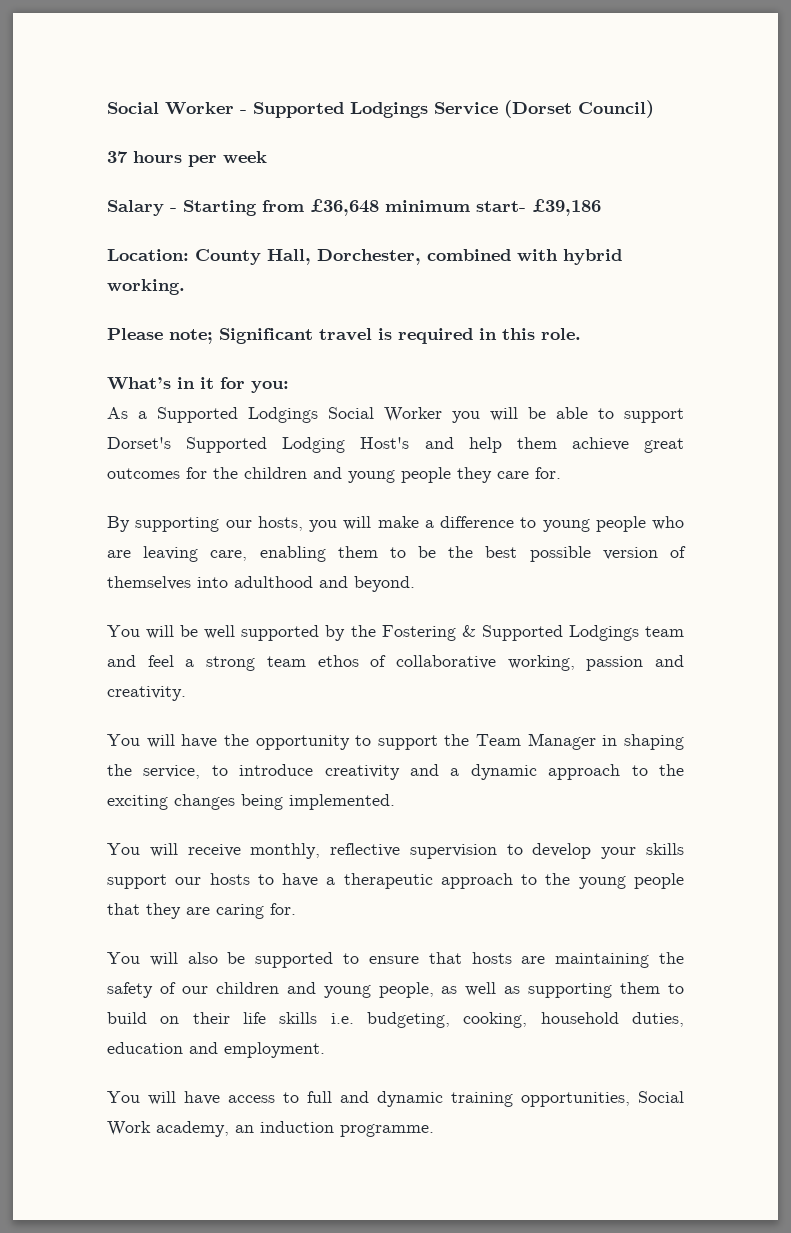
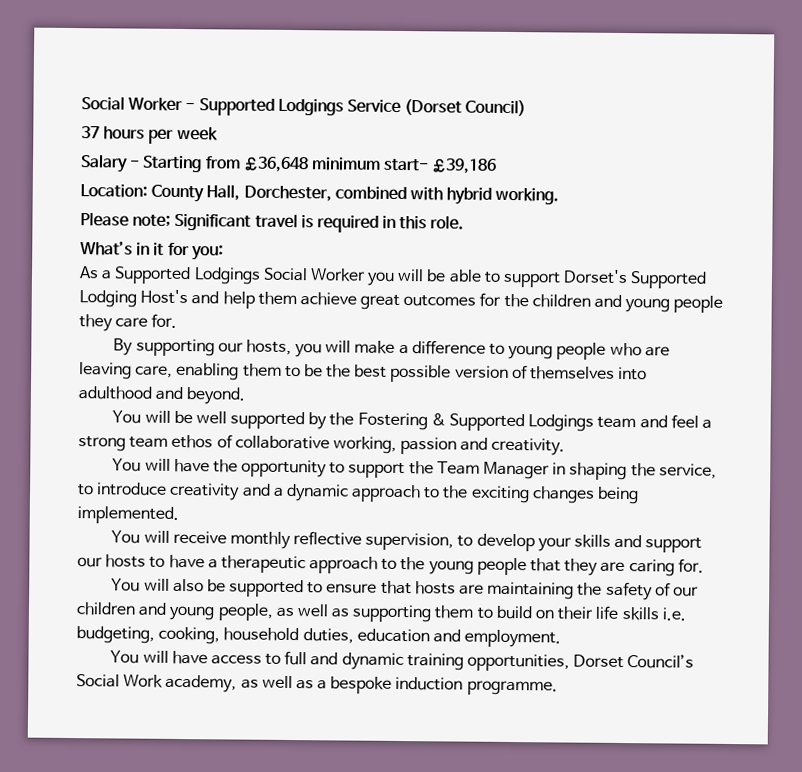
- You will receive monthly, reflective supervision to develop your skills support our hosts to have a therapeutic approach to the young people that they are caring for.
+ You will receive monthly reflective supervision, to develop your skills and support our hosts to have a therapeutic approach to the young people that they are caring for.
- You will have access to full and dynamic training opportunities, Social Work academy, an induction programme.
+ You will have access to full and dynamic training opportunities, Dorset Council’s Social Work academy, as well as a bespoke induction programme.

